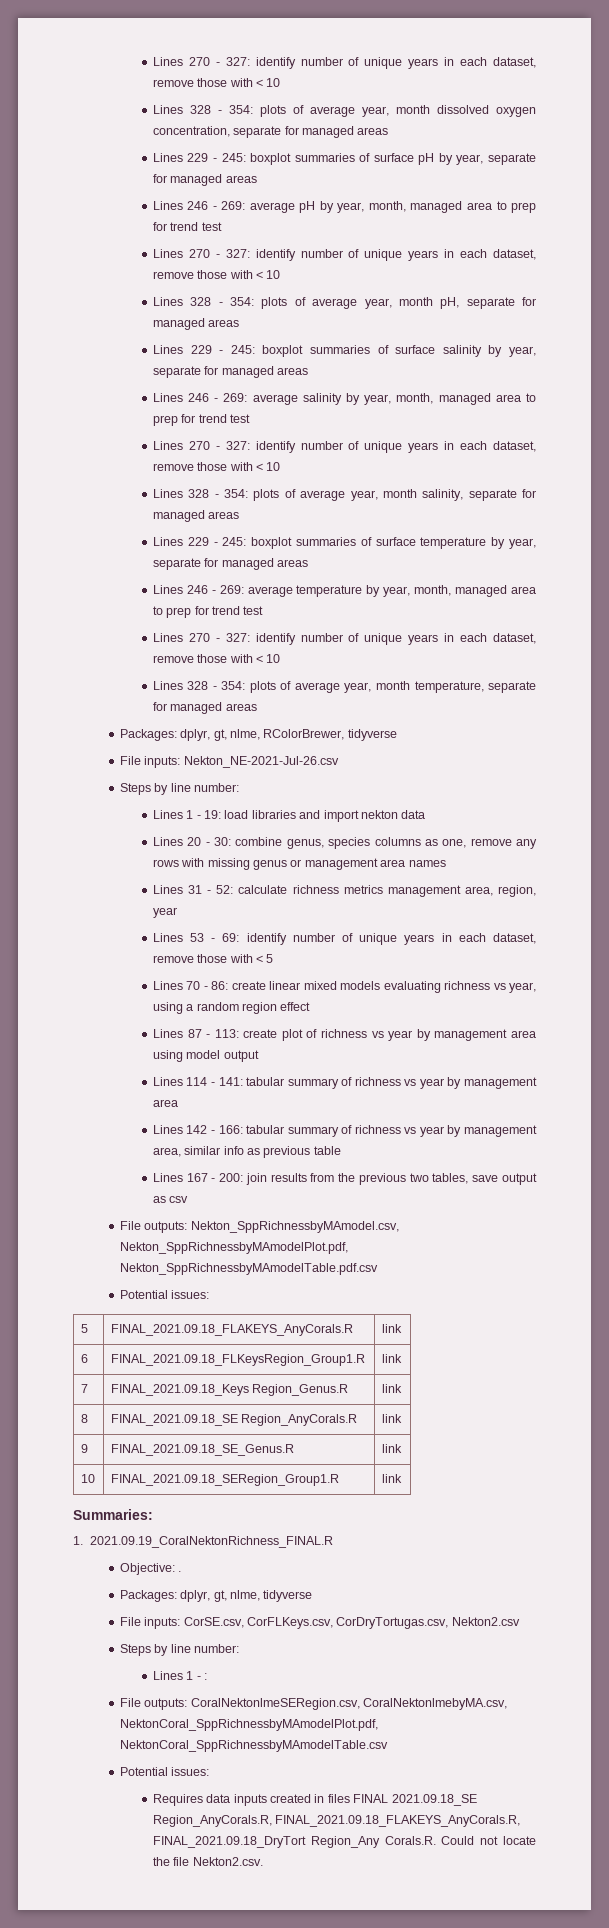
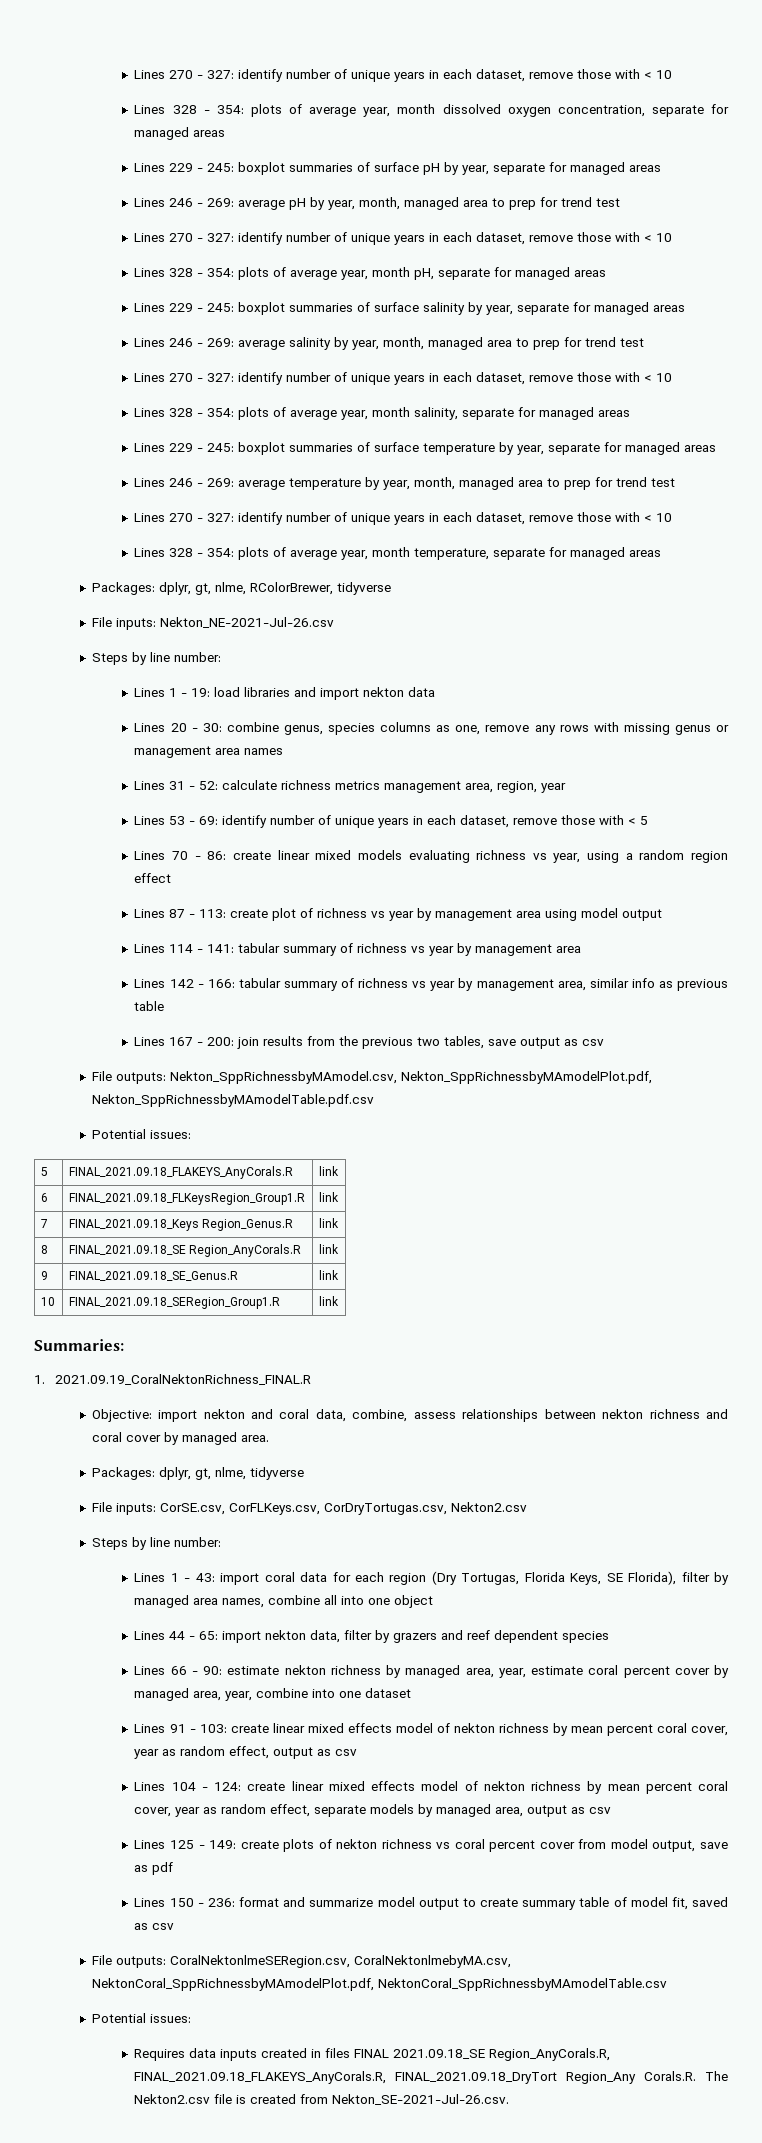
- Objective: .
+ Objective: import nekton and coral data, combine, assess relationships between nekton richness and coral cover by managed area.
- Lines 1 - :
+ Lines 1 - 43: import coral data for each region (Dry Tortugas, Florida Keys, SE Florida), filter by managed area names, combine all into one object
+ Lines 44 - 65: import nekton data, filter by grazers and reef dependent species
+ Lines 66 - 90: estimate nekton richness by managed area, year, estimate coral percent cover by managed area, year, combine into one dataset
+ Lines 91 - 103: create linear mixed effects model of nekton richness by mean percent coral cover, year as random effect, output as csv
+ Lines 104 - 124: create linear mixed effects model of nekton richness by mean percent coral cover, year as random effect, separate models by managed area, output as csv
+ Lines 125 - 149: create plots of nekton richness vs coral percent cover from model output, save as pdf
+ Lines 150 - 236: format and summarize model output to create summary table of model fit, saved as csv
- Requires data inputs created in files FINAL 2021.09.18_SE Region_AnyCorals.R, FINAL_2021.09.18_FLAKEYS_AnyCorals.R, FINAL_2021.09.18_DryTort Region_Any Corals.R. Could not locate the file Nekton2.csv.
+ Requires data inputs created in files FINAL 2021.09.18_SE Region_AnyCorals.R, FINAL_2021.09.18_FLAKEYS_AnyCorals.R, FINAL_2021.09.18_DryTort Region_Any Corals.R. The Nekton2.csv file is created from Nekton_SE-2021-Jul-26.csv.

